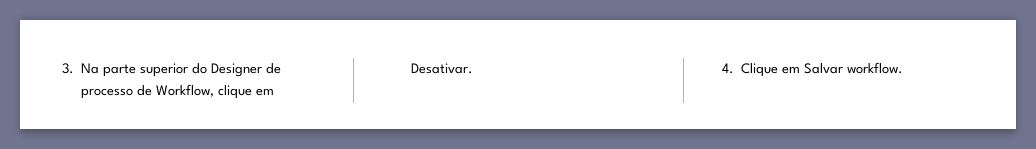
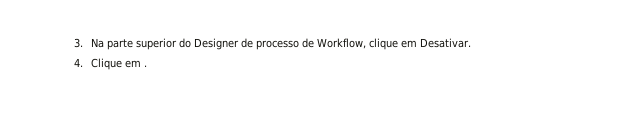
- 4. Clique em Salvar workflow.
+ 4. Clique em .

